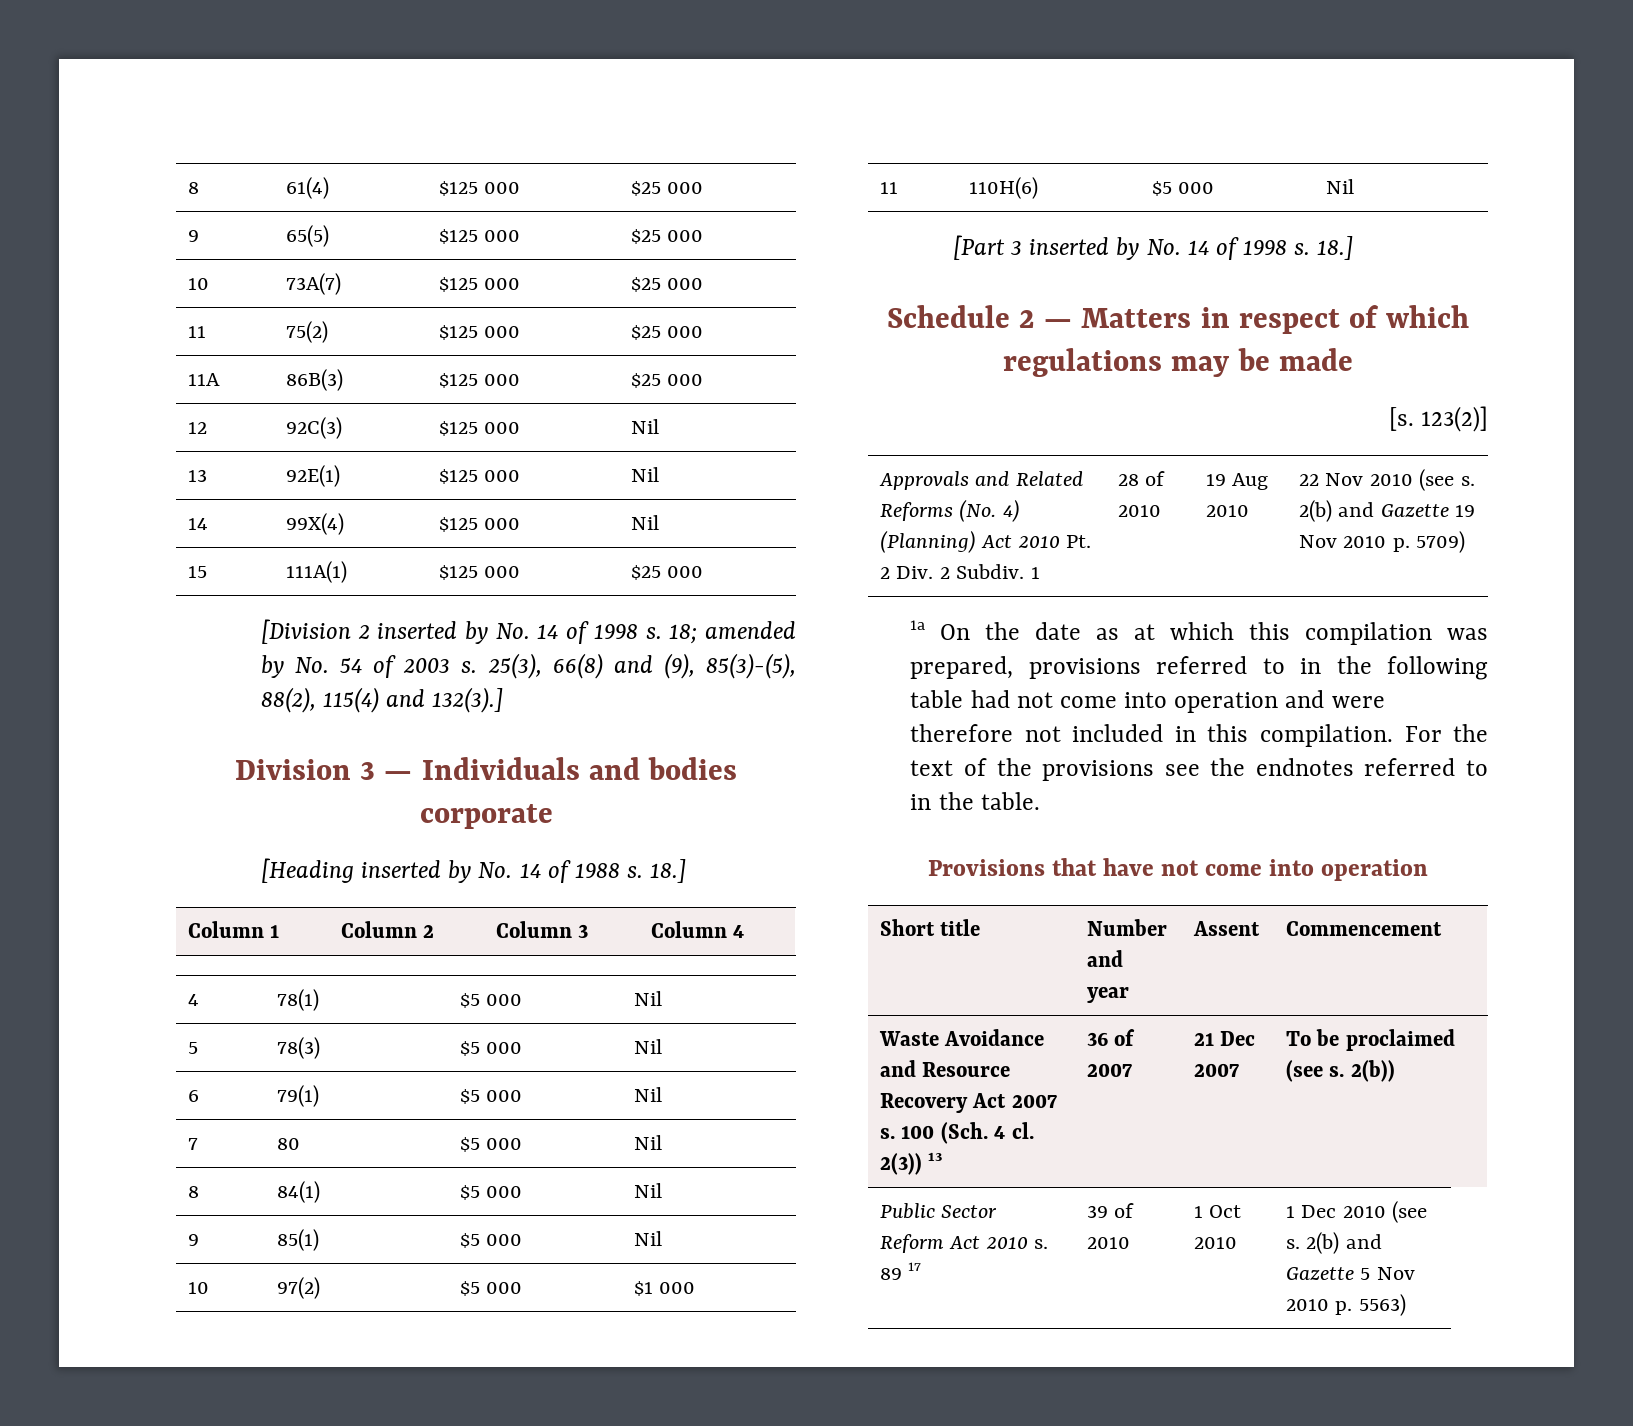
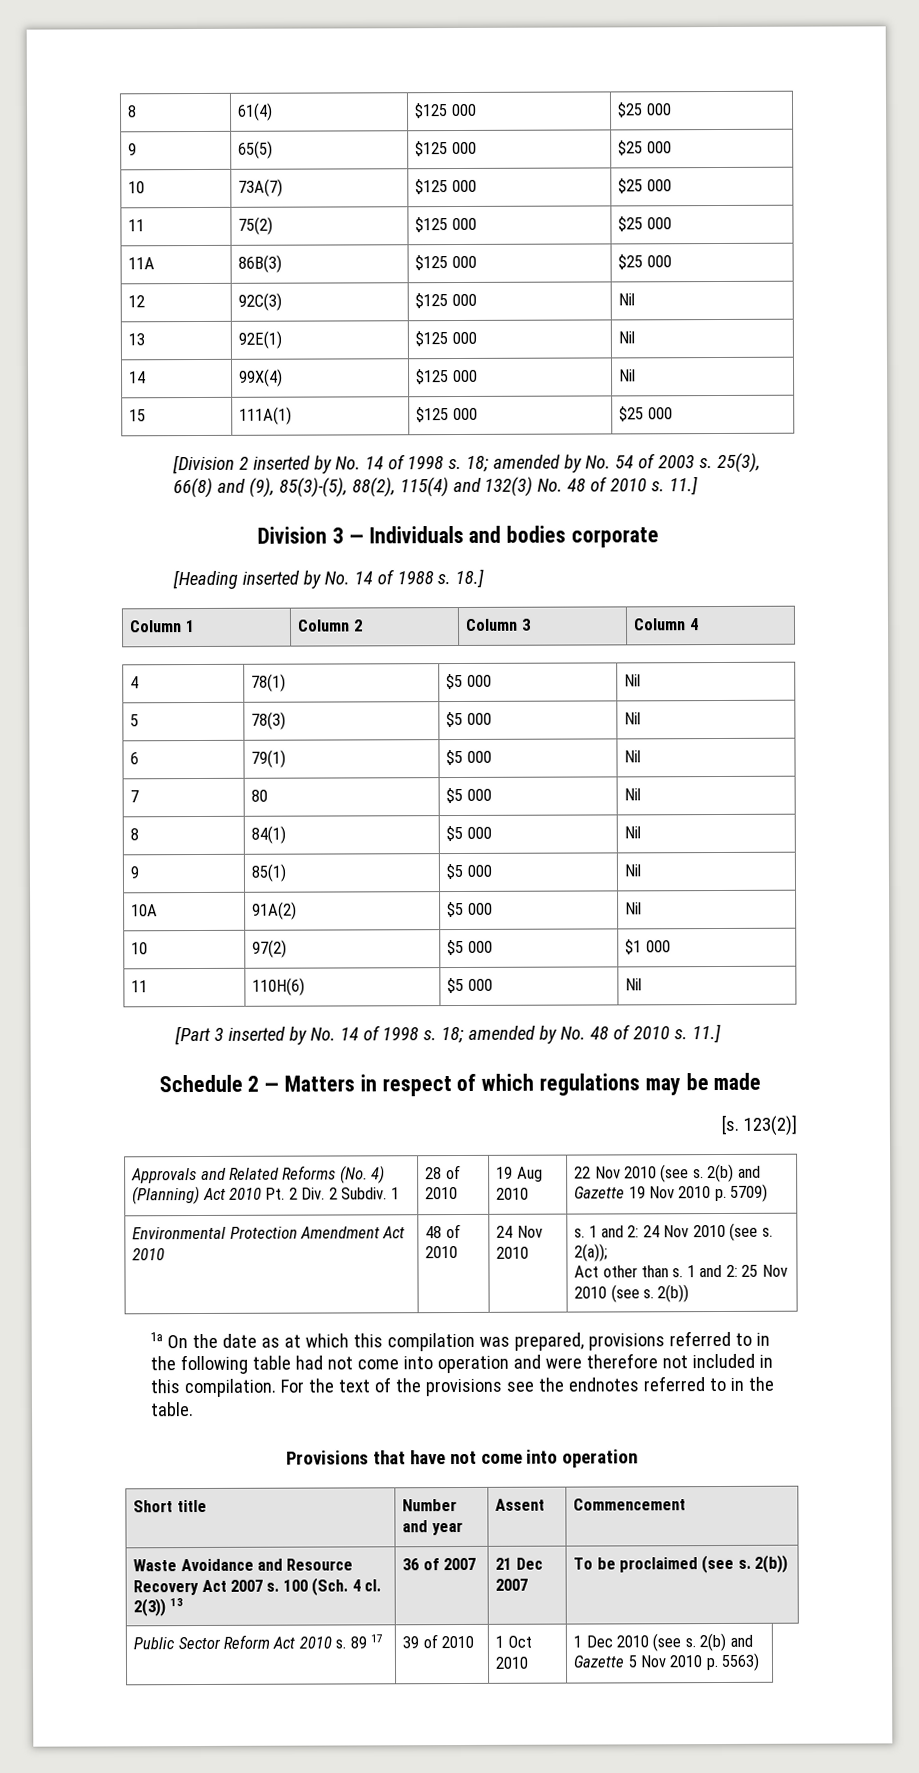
- 25(3), 66(8) and (9), 85(3)-(5), 88(2), 115(4) and 132(3).]
+ 25(3), 66(8) and (9), 85(3)-(5), 88(2), 115(4) and 132(3) No. 48 of 2010 s. 11.]
+ 10A | 91A(2) | $5 000 | Nil
- [Part 3 inserted by No. 14 of 1998 s. 18.]
+ [Part 3 inserted by No. 14 of 1998 s. 18; amended by No. 48 of 2010 s. 11.]
+ Environmental Protection Amendment Act 2010 | 48 of 2010 | 24 Nov 2010 | s. 1 and 2: 24 Nov 2010 (see s. 2(a));
+ Act other than s. 1 and 2: 25 Nov 2010 (see s. 2(b))

